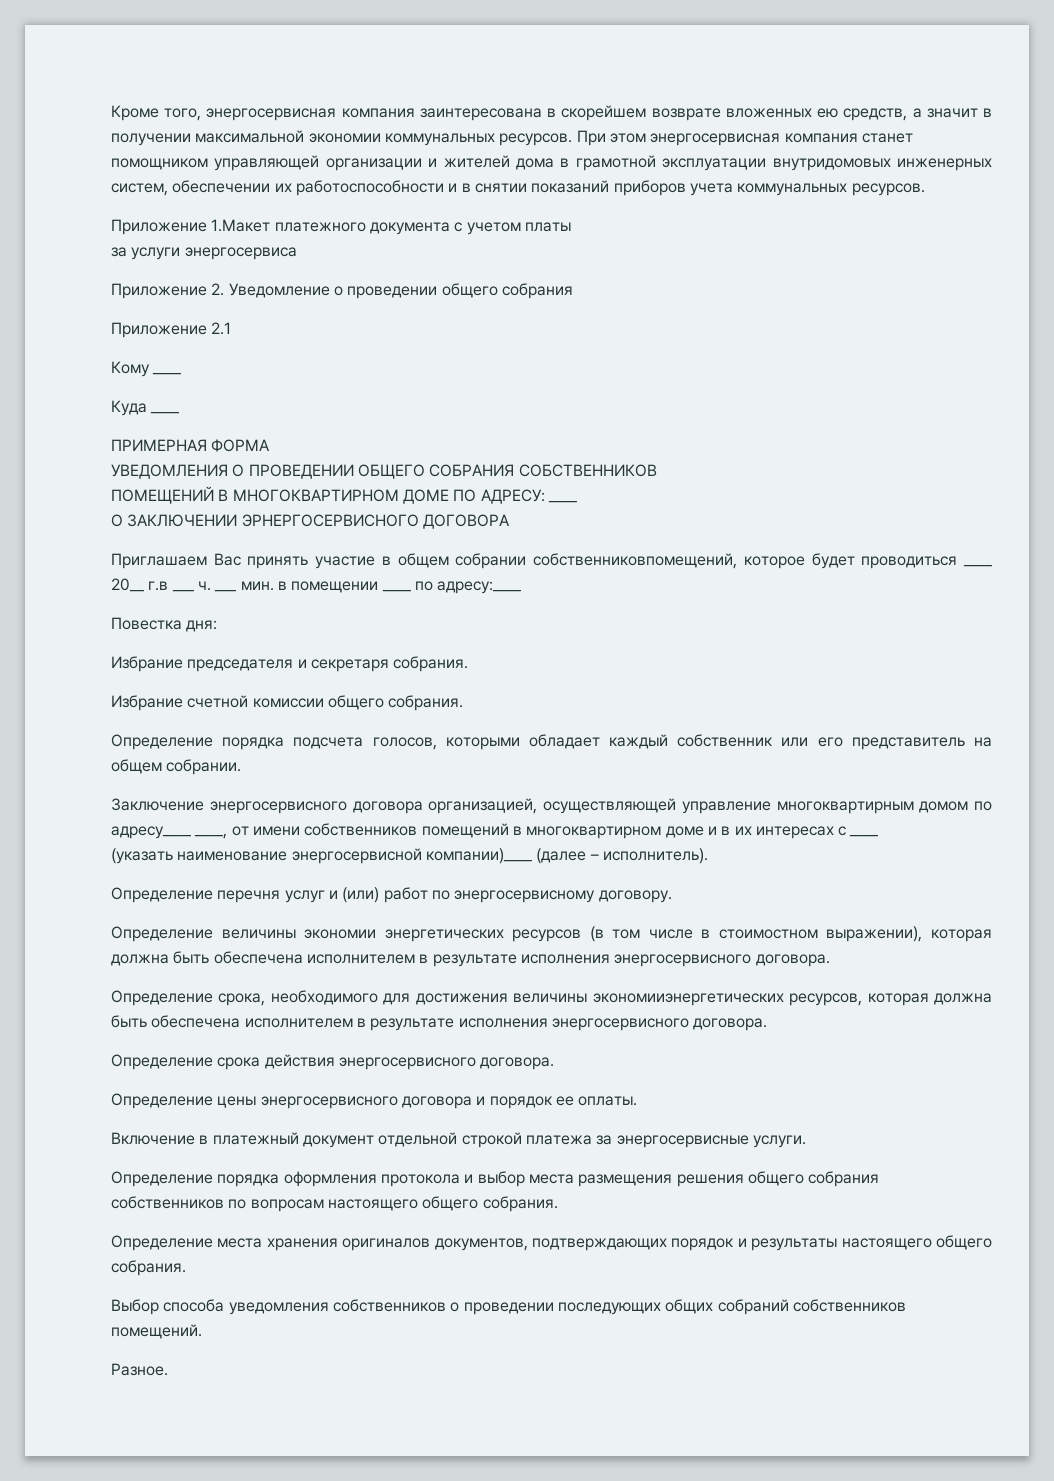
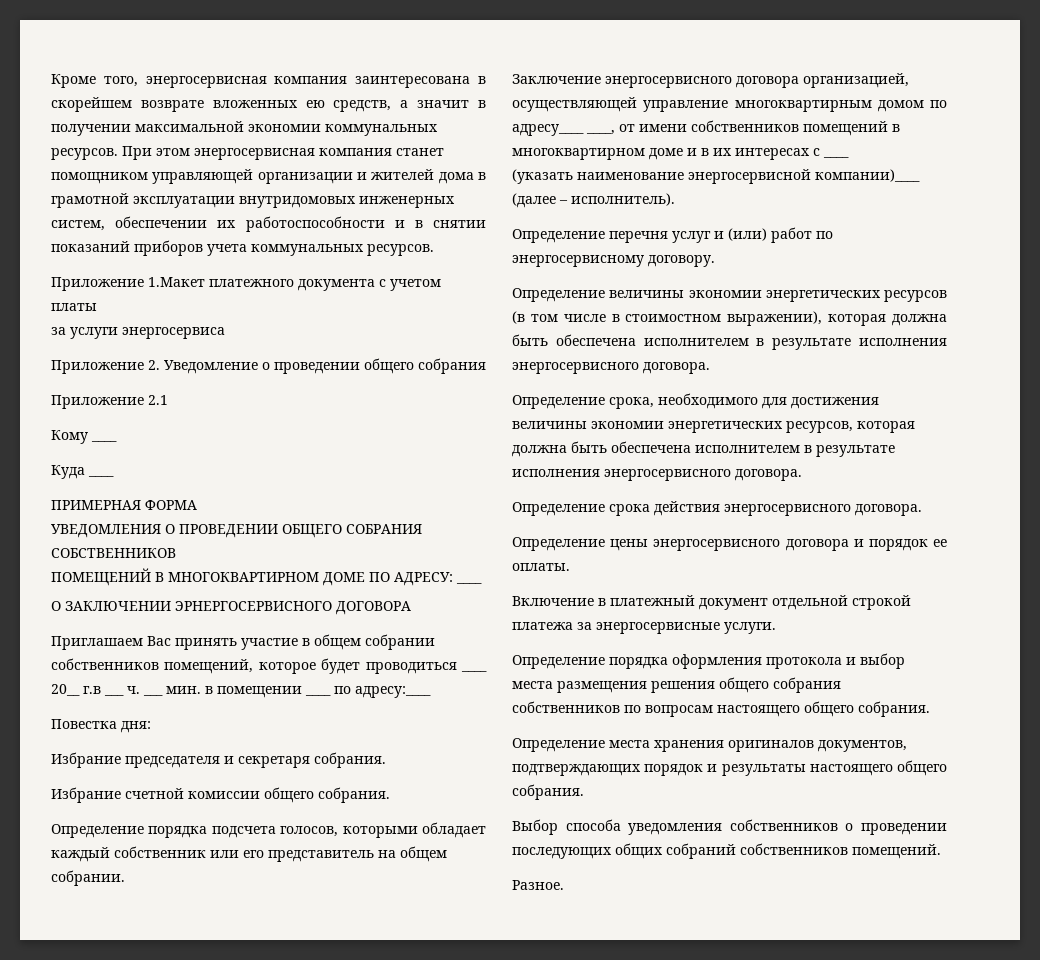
- Приглашаем Вас принять участие в общем собрании собственниковпомещений, которое будет проводиться ____ 20__ г.в ___ ч. ___ мин. в помещении ____ по адресу:____
+ Приглашаем Вас принять участие в общем собрании собственников помещений, которое будет проводиться ____ 20__ г.в ___ ч. ___ мин. в помещении ____ по адресу:____
- Определение срока, необходимого для достижения величины экономииэнергетических ресурсов, которая должна быть обеспечена исполнителем в результате исполнения энергосервисного договора.
+ Определение срока, необходимого для достижения величины экономии энергетических ресурсов, которая должна быть обеспечена исполнителем в результате исполнения энергосервисного договора.

